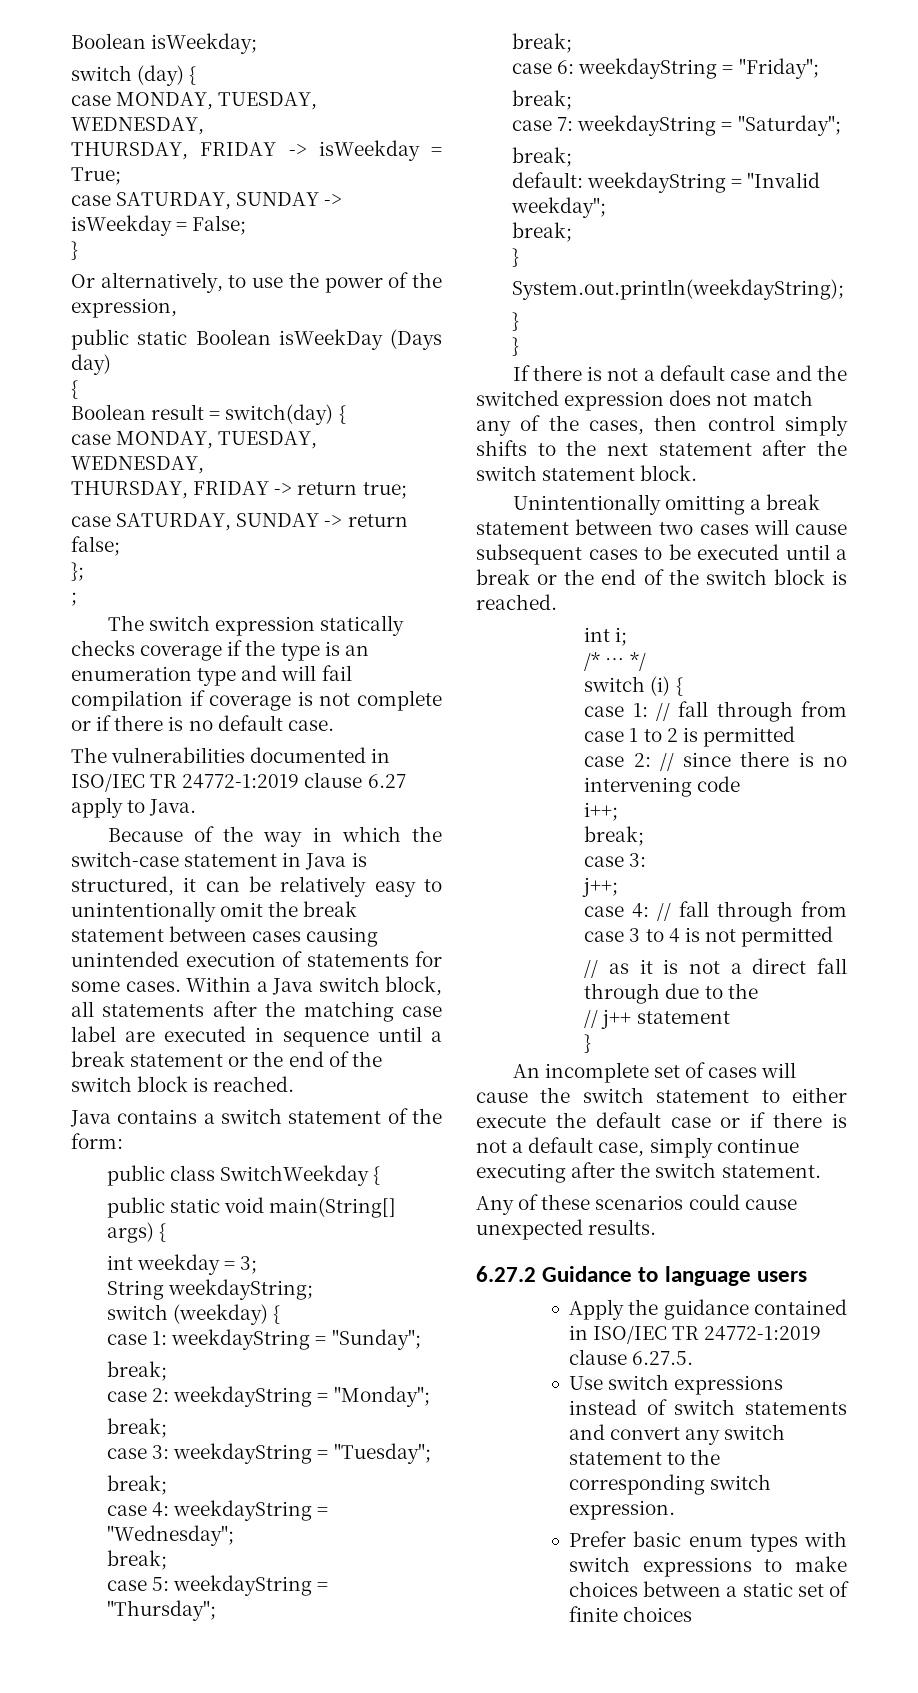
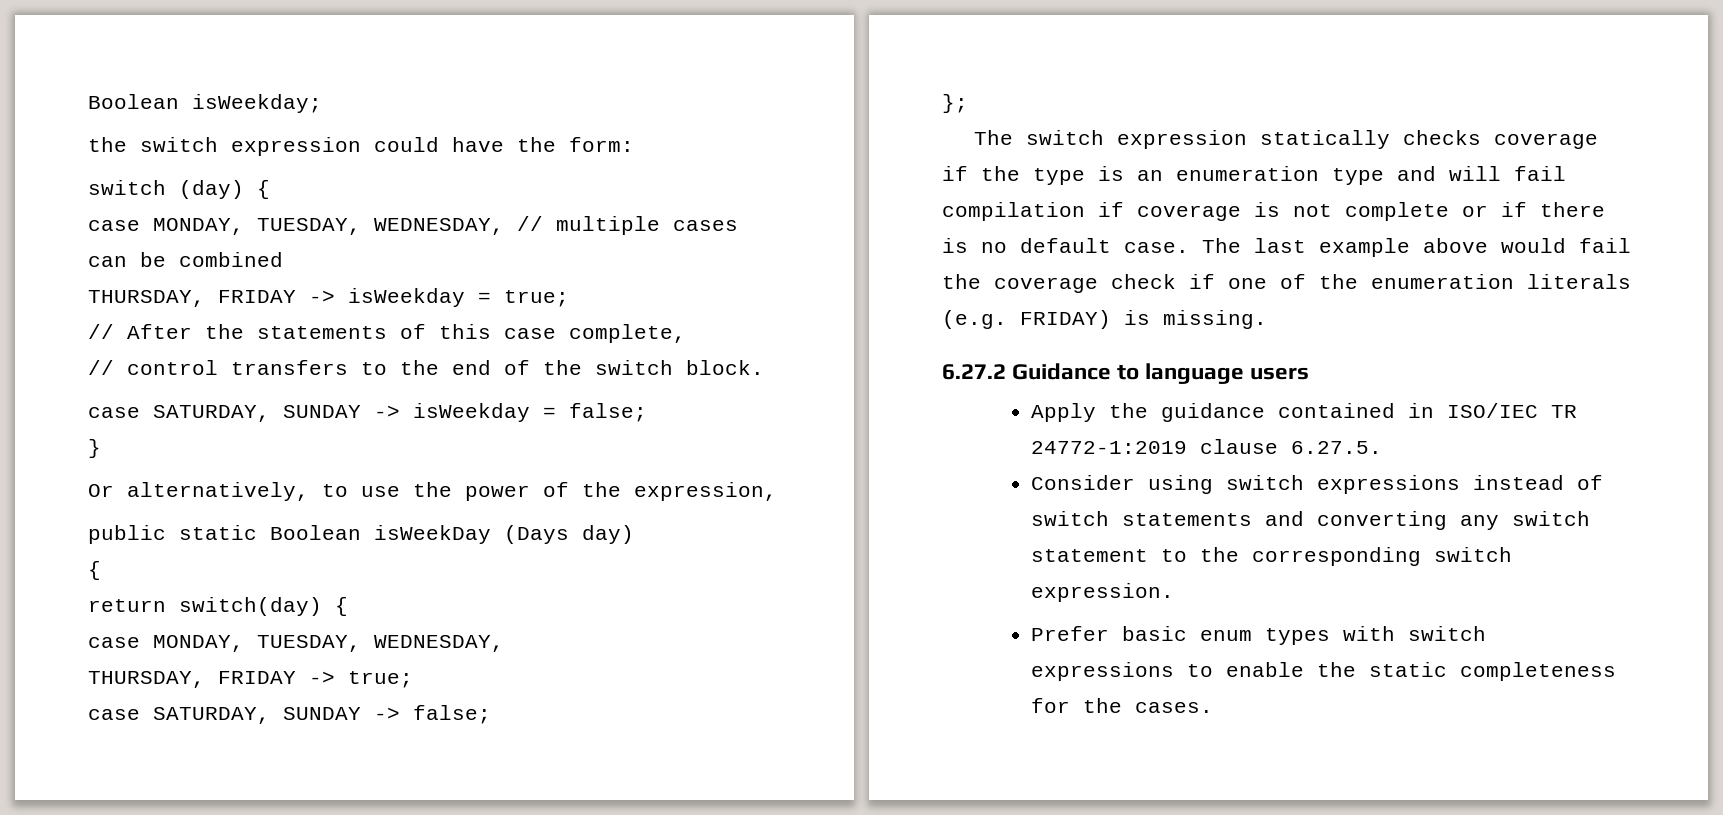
+ the switch expression could have the form:
  switch (day) {
- case MONDAY, TUESDAY, WEDNESDAY,
+ case MONDAY, TUESDAY, WEDNESDAY, // multiple cases can be combined
- THURSDAY, FRIDAY -> isWeekday = True;
+ THURSDAY, FRIDAY -> isWeekday = true;
+ // After the statements of this case complete,
+ // control transfers to the end of the switch block.
- case SATURDAY, SUNDAY -> isWeekday = False;
+ case SATURDAY, SUNDAY -> isWeekday = false;
- Boolean result = switch(day) {
+ return switch(day) {
- THURSDAY, FRIDAY -> return true;
+ THURSDAY, FRIDAY -> true;
- case SATURDAY, SUNDAY -> return false;
+ case SATURDAY, SUNDAY -> false;
- ;
- The switch expression statically checks coverage if the type is an enumeration type and will fail compilation if coverage is not complete or if there is no default case.
- The vulnerabilities documented in ISO/IEC TR 24772-1:2019 clause 6.27 apply to Java.
- Because of the way in which the switch-case statement in Java is structured, it can be relatively easy to unintentionally omit the break statement between cases causing unintended execution of statements for some cases. Within a Java switch block, all statements after the matching case label are executed in sequence until a break statement or the end of the switch block is reached.
- Java contains a switch statement of the form:
- public class SwitchWeekday {
- public static void main(String[] args) {
- int weekday = 3;
- String weekdayString;
- switch (weekday) {
- case 1: weekdayString = "Sunday";
- break;
- case 2: weekdayString = "Monday";
- break;
- case 3: weekdayString = "Tuesday";
- break;
- case 4: weekdayString = "Wednesday";
- break;
- case 5: weekdayString = "Thursday";
- break;
- case 6: weekdayString = "Friday";
- break;
- case 7: weekdayString = "Saturday";
- break;
- default: weekdayString = "Invalid weekday";
- break;
- }
- System.out.println(weekdayString);
- }
- }
- If there is not a default case and the switched expression does not match any of the cases, then control simply shifts to the next statement after the switch statement block.
- Unintentionally omitting a break statement between two cases will cause subsequent cases to be executed until a break or the end of the switch block is reached.
- int i;
- /* … */
- switch (i) {
- case 1: // fall through from case 1 to 2 is permitted
- case 2: // since there is no intervening code
- i++;
- break;
- case 3:
- j++;
- case 4: // fall through from case 3 to 4 is not permitted
- // as it is not a direct fall through due to the
- // j++ statement
- }
- An incomplete set of cases will cause the switch statement to either execute the default case or if there is not a default case, simply continue executing after the switch statement.
- Any of these scenarios could cause unexpected results.
+ The switch expression statically checks coverage if the type is an enumeration type and will fail compilation if coverage is not complete or if there is no default case. The last example above would fail the coverage check if one of the enumeration literals (e.g. FRIDAY) is missing.
- Use switch expressions instead of switch statements and convert any switch statement to the corresponding switch expression.
+ Consider using switch expressions instead of switch statements and converting any switch statement to the corresponding switch expression.
- Prefer basic enum types with switch expressions to make choices between a static set of finite choices
+ Prefer basic enum types with switch expressions to enable the static completeness for the cases.

